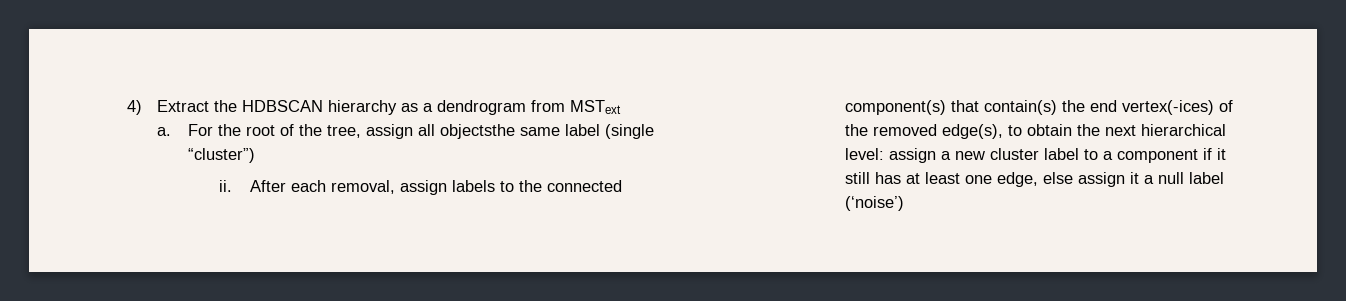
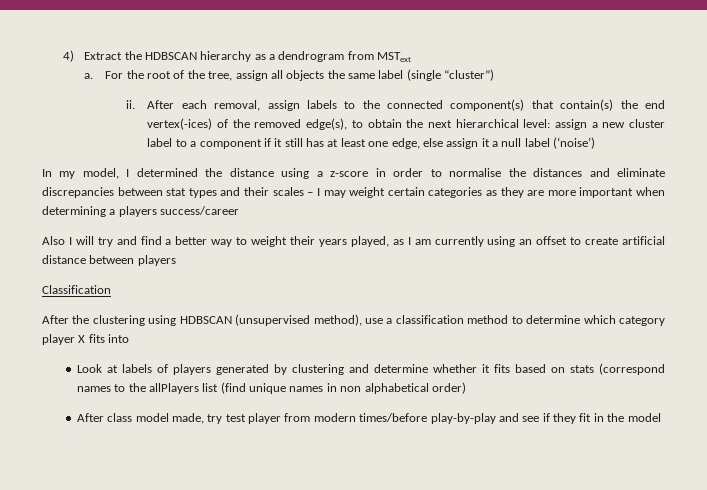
- For the root of the tree, assign all objectsthe same label (single “cluster”)
+ For the root of the tree, assign all objects the same label (single “cluster”)
+ In my model, I determined the distance using a z-score in order to normalise the distances and eliminate discrepancies between stat types and their scales – I may weight certain categories as they are more important when determining a players success/career
+ Also I will try and find a better way to weight their years played, as I am currently using an offset to create artificial distance between players
+ Classification
+ After the clustering using HDBSCAN (unsupervised method), use a classification method to determine which category player X fits into
+ Look at labels of players generated by clustering and determine whether it fits based on stats (correspond names to the allPlayers list (find unique names in non alphabetical order)
+ After class model made, try test player from modern times/before play-by-play and see if they fit in the model

